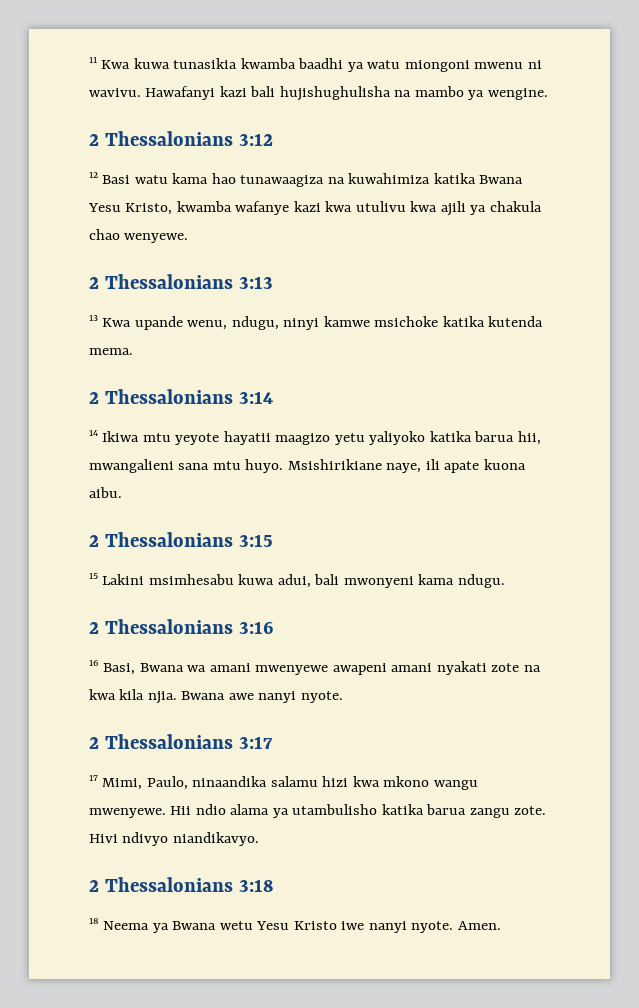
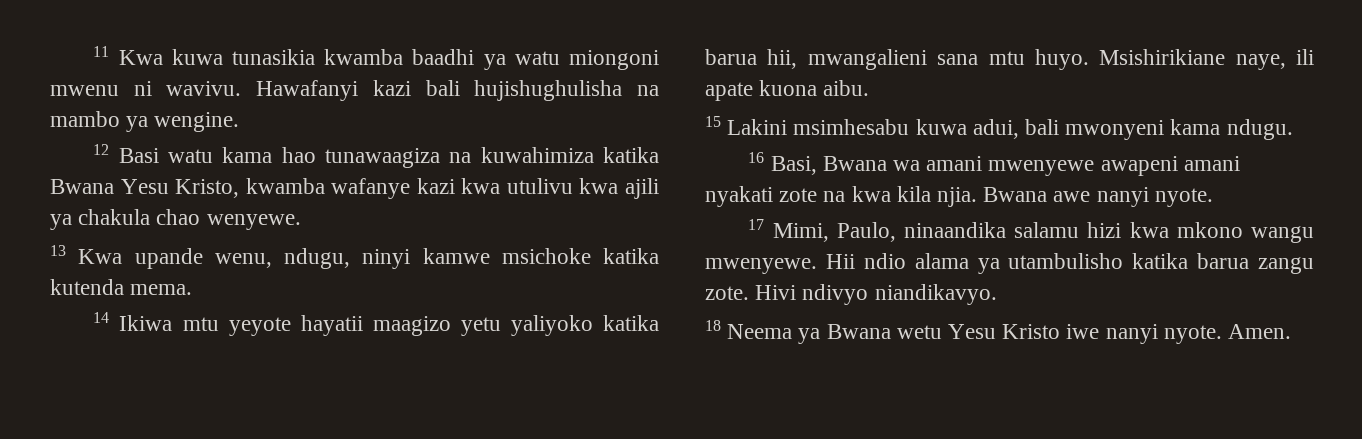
- 2 Thessalonians 3:12
- 2 Thessalonians 3:13
- 2 Thessalonians 3:14
- 2 Thessalonians 3:15
- 2 Thessalonians 3:16
- 2 Thessalonians 3:17
- 2 Thessalonians 3:18

